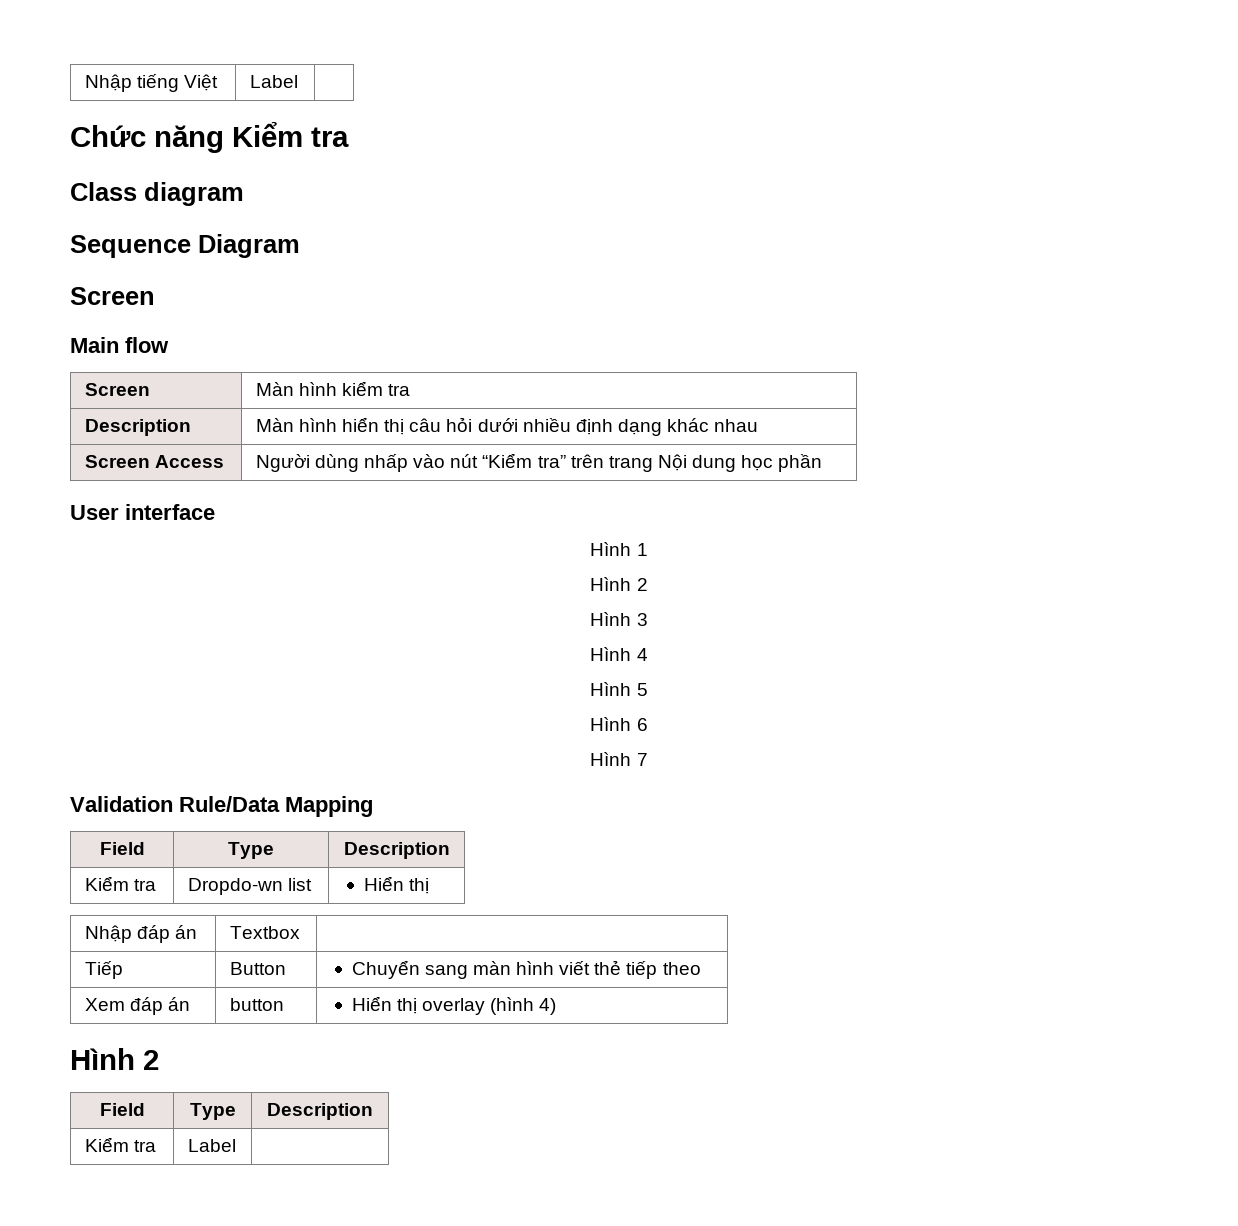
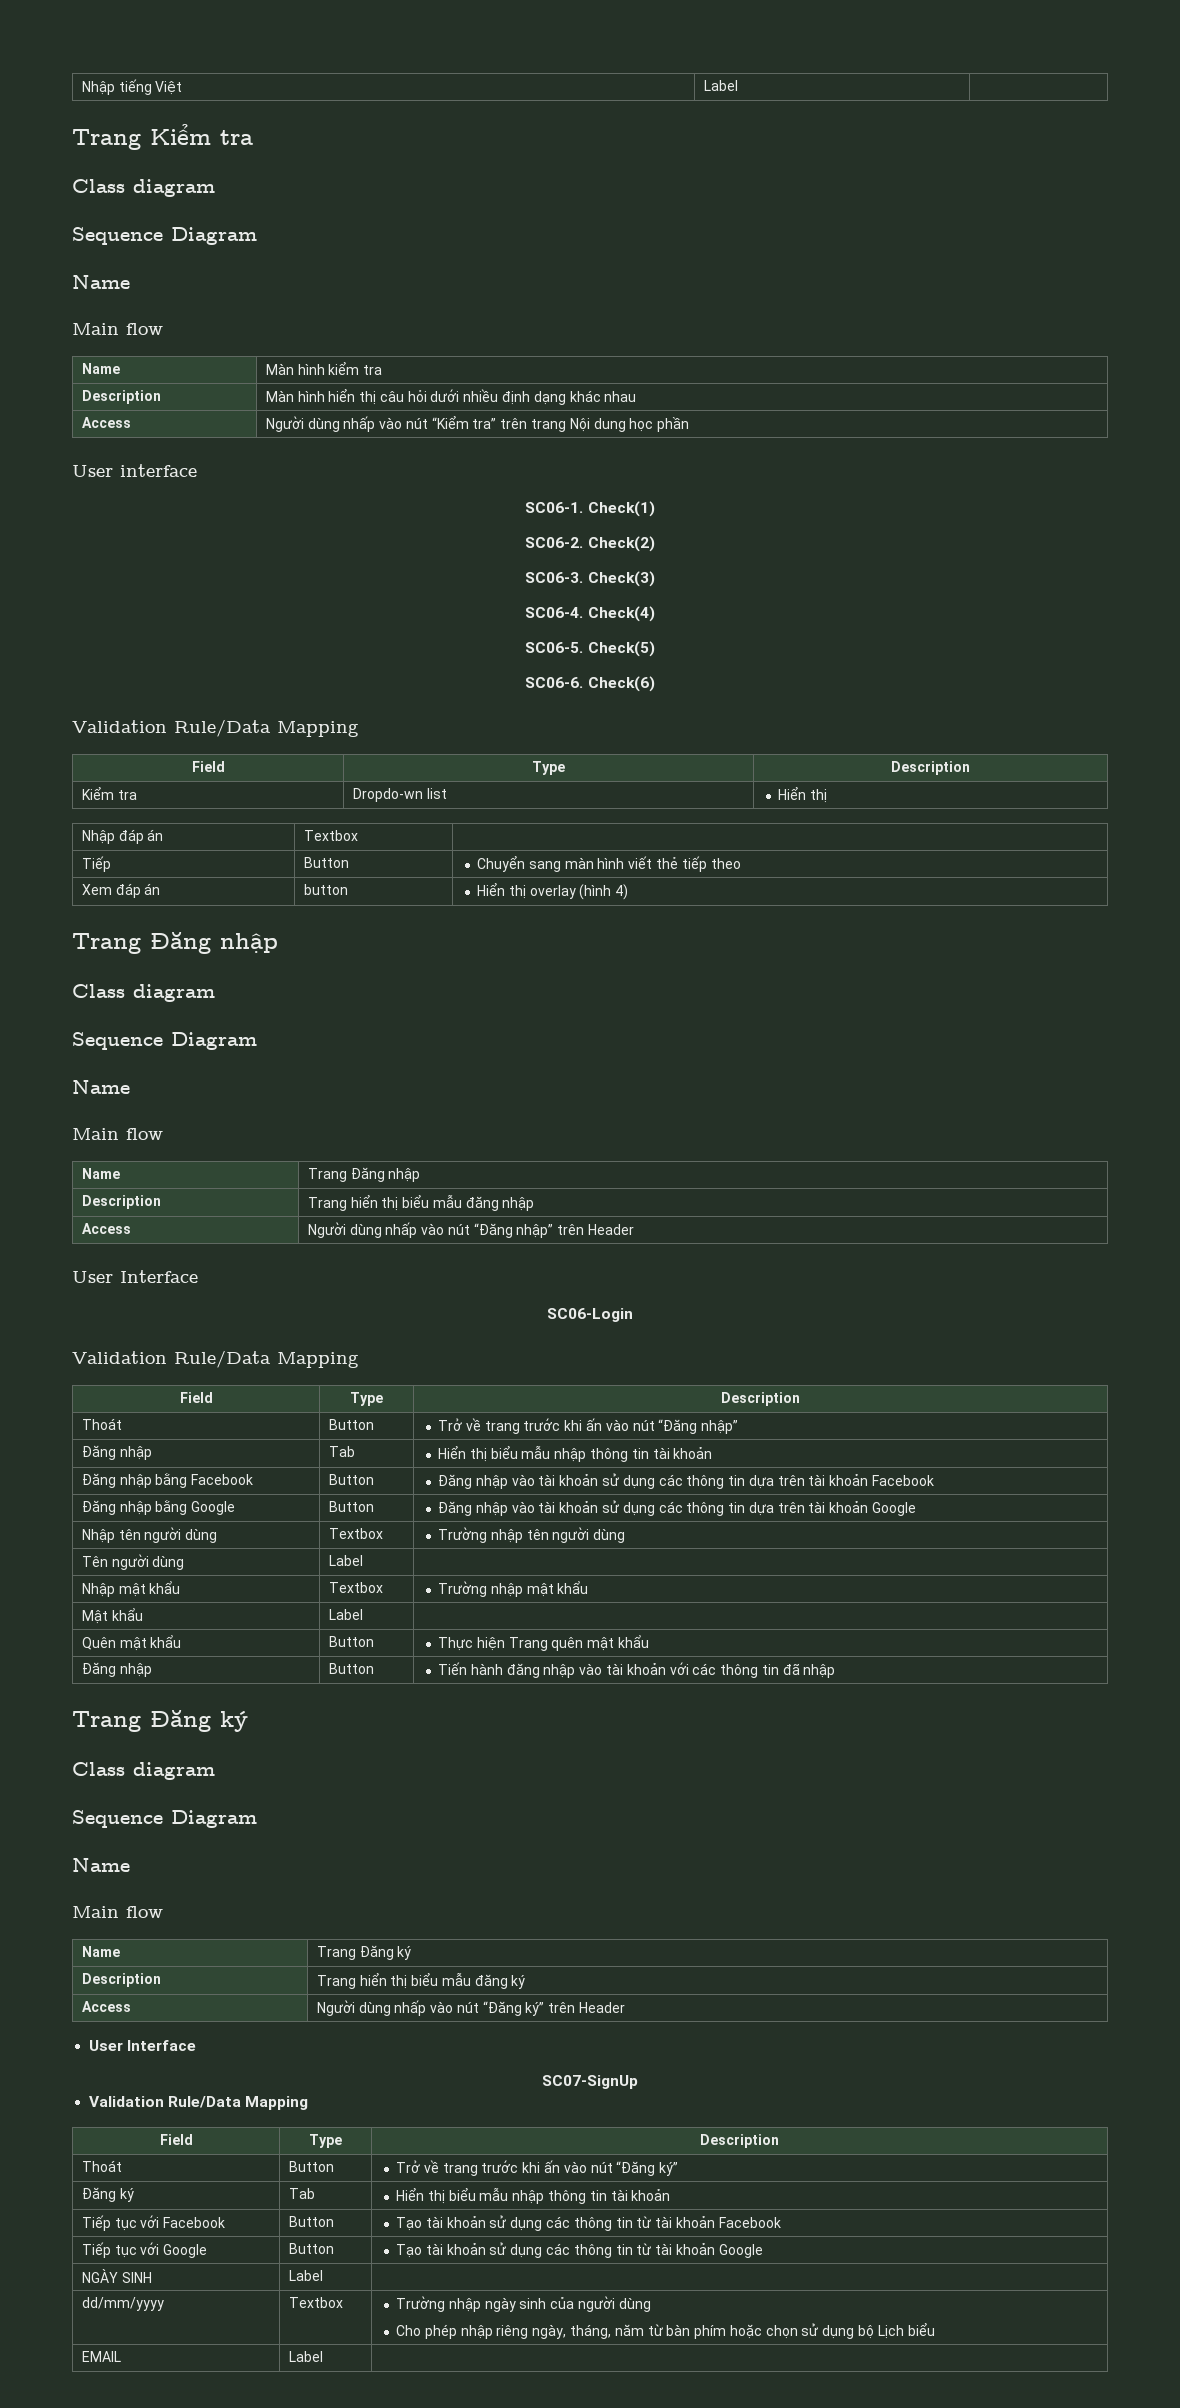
- Chức năng Kiểm tra
+ Trang Kiểm tra
  Class diagram
  Sequence Diagram
- Screen
+ Name
  Main flow
- Screen | Màn hình kiểm tra
+ Name | Màn hình kiểm tra
- Screen Access | Người dùng nhấp vào nút “Kiểm tra” trên trang Nội dung học phần
+ Access | Người dùng nhấp vào nút “Kiểm tra” trên trang Nội dung học phần
- Hình 1
- Hình 2
- Hình 3
- Hình 4
- Hình 5
- Hình 6
- Hình 7
+ SC06-1. Check(1)
+ SC06-2. Check(2)
+ SC06-3. Check(3)
+ SC06-4. Check(4)
+ SC06-5. Check(5)
+ SC06-6. Check(6)
  Xem đáp án | button | Hiển thị overlay (hình 4)
- Hình 2
+ Trang Đăng nhập
+ Class diagram
+ Sequence Diagram
+ Name
+ Main flow
+ Name | Trang Đăng nhập
+ Description | Trang hiển thị biểu mẫu đăng nhập
+ Access | Người dùng nhấp vào nút “Đăng nhập” trên Header
+ User Interface
+ SC06-Login
+ Validation Rule/Data Mapping
  Field | Type | Description
- Kiểm tra | Label |
+ Thoát | Button | Trở về trang trước khi ấn vào nút “Đăng nhập”
+ Đăng nhập | Tab | Hiển thị biểu mẫu nhập thông tin tài khoản
+ Đăng nhập bằng Facebook | Button | Đăng nhập vào tài khoản sử dụng các thông tin dựa trên tài khoản Facebook
+ Đăng nhập bằng Google | Button | Đăng nhập vào tài khoản sử dụng các thông tin dựa trên tài khoản Google
+ Nhập tên người dùng | Textbox | Trường nhập tên người dùng
+ Tên người dùng | Label |
+ Nhập mật khẩu | Textbox | Trường nhập mật khẩu
+ Mật khẩu | Label |
+ Quên mật khẩu | Button | Thực hiện Trang quên mật khẩu
+ Đăng nhập | Button | Tiến hành đăng nhập vào tài khoản với các thông tin đã nhập
+ Trang Đăng ký
+ Class diagram
+ Sequence Diagram
+ Name
+ Main flow
+ Name | Trang Đăng ký
+ Description | Trang hiển thị biểu mẫu đăng ký
+ Access | Người dùng nhấp vào nút “Đăng ký” trên Header
+ User Interface
+ SC07-SignUp
+ Validation Rule/Data Mapping
+ Field | Type | Description
+ Thoát | Button | Trở về trang trước khi ấn vào nút “Đăng ký”
+ Đăng ký | Tab | Hiển thị biểu mẫu nhập thông tin tài khoản
+ Tiếp tục với Facebook | Button | Tạo tài khoản sử dụng các thông tin từ tài khoản Facebook
+ Tiếp tục với Google | Button | Tạo tài khoản sử dụng các thông tin từ tài khoản Google
+ NGÀY SINH | Label |
+ dd/mm/yyyy | Textbox | Trường nhập ngày sinh của người dùng
+ Cho phép nhập riêng ngày, tháng, năm từ bàn phím hoặc chọn sử dụng bộ Lịch biểu
+ EMAIL | Label |

